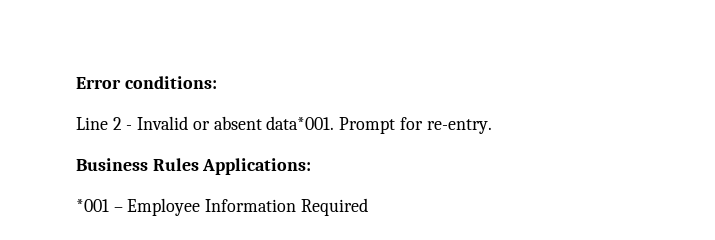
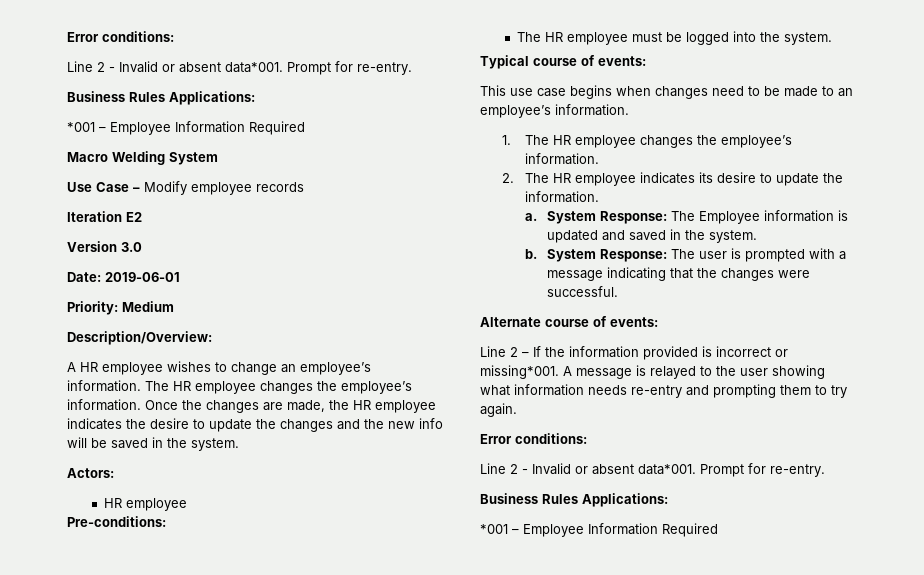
+ Macro Welding System
+ Use Case – Modify employee records
+ Iteration E2
+ Version 3.0
+ Date: 2019-06-01
+ Priority: Medium
+ Description/Overview:
+ A HR employee wishes to change an employee’s information. The HR employee changes the employee’s information. Once the changes are made, the HR employee indicates the desire to update the changes and the new info will be saved in the system.
+ Actors:
+ HR employee
+ Pre-conditions:
+ The HR employee must be logged into the system.
+ Typical course of events:
+ This use case begins when changes need to be made to an employee’s information.
+ 1. The HR employee changes the employee’s information.
+ 2. The HR employee indicates its desire to update the information.
+ a. System Response: The Employee information is updated and saved in the system.
+ b. System Response: The user is prompted with a message indicating that the changes were successful.
+ Alternate course of events:
+ Line 2 – If the information provided is incorrect or missing*001. A message is relayed to the user showing what information needs re-entry and prompting them to try again.
+ Error conditions:
+ Line 2 - Invalid or absent data*001. Prompt for re-entry.
+ Business Rules Applications:
+ *001 – Employee Information Required

